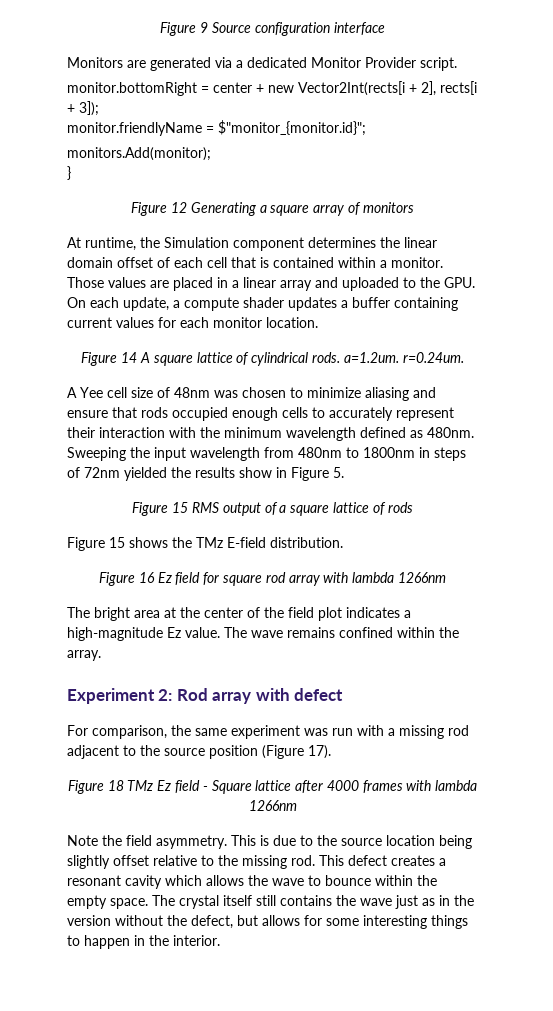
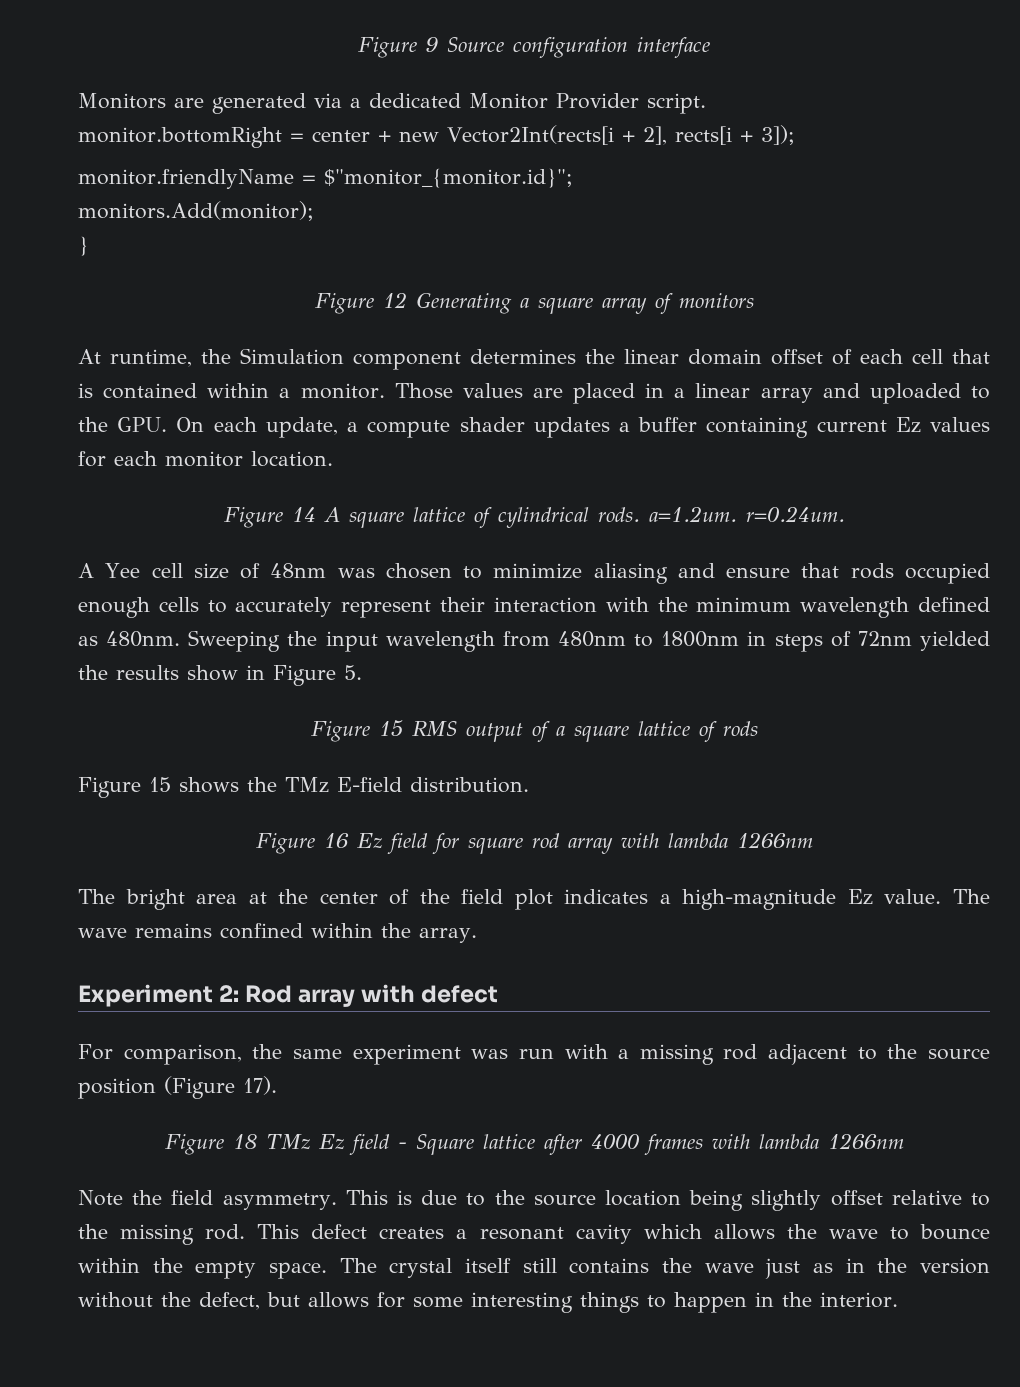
- Those values are placed in a linear array and uploaded to the GPU. On each update, a compute shader updates a buffer containing current values for each monitor location.
+ Those values are placed in a linear array and uploaded to the GPU. On each update, a compute shader updates a buffer containing current Ez values for each monitor location.

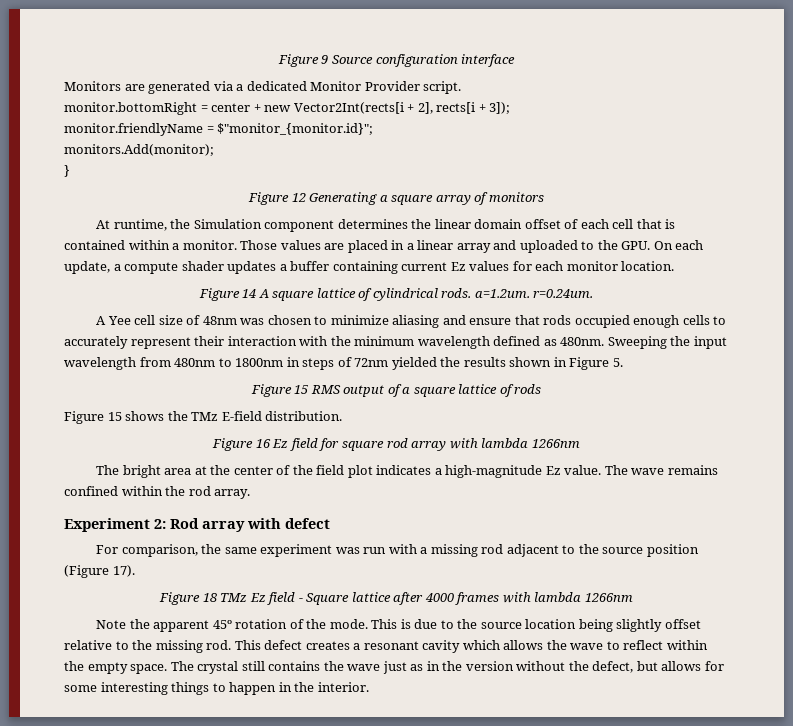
- Sweeping the input wavelength from 480nm to 1800nm in steps of 72nm yielded the results show in Figure 5.
+ Sweeping the input wavelength from 480nm to 1800nm in steps of 72nm yielded the results shown in Figure 5.
- The wave remains confined within the array.
+ The wave remains confined within the rod array.
- Note the field asymmetry.
+ Note the apparent 45º rotation of the mode.
- This defect creates a resonant cavity which allows the wave to bounce within the empty space.
+ This defect creates a resonant cavity which allows the wave to reflect within the empty space.
- The crystal itself still contains the wave just as in the version without the defect, but allows for some interesting things to happen in the interior.
+ The crystal still contains the wave just as in the version without the defect, but allows for some interesting things to happen in the interior.

